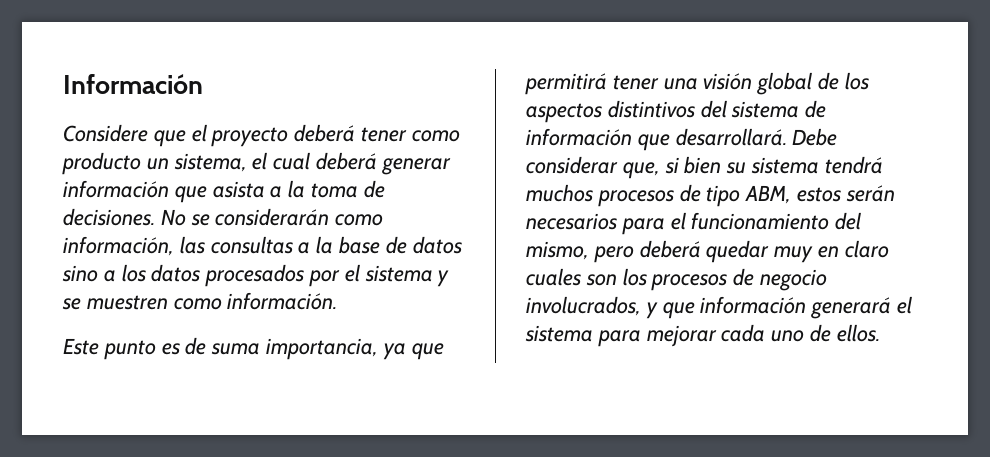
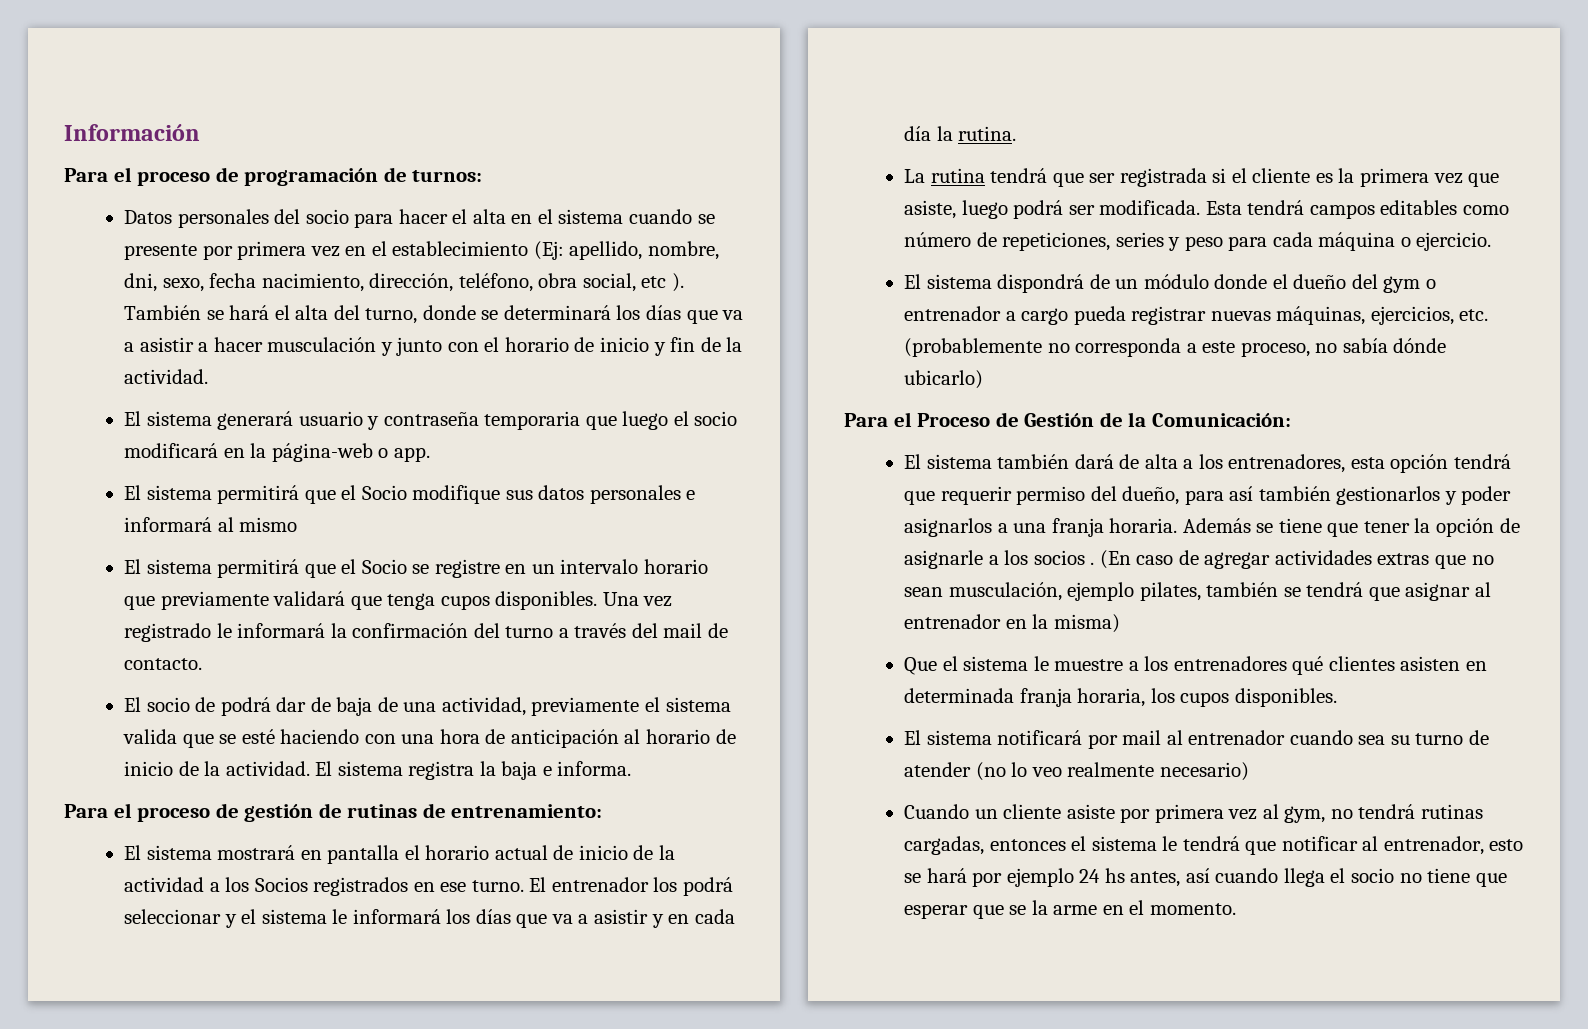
- Considere que el proyecto deberá tener como producto un sistema, el cual deberá generar información que asista a la toma de decisiones. No se considerarán como información, las consultas a la base de datos sino a los datos procesados por el sistema y se muestren como información.
- Este punto es de suma importancia, ya que permitirá tener una visión global de los aspectos distintivos del sistema de información que desarrollará. Debe considerar que, si bien su sistema tendrá muchos procesos de tipo ABM, estos serán necesarios para el funcionamiento del mismo, pero deberá quedar muy en claro cuales son los procesos de negocio involucrados, y que información generará el sistema para mejorar cada uno de ellos.
+ Para el proceso de programación de turnos:
+ Datos personales del socio para hacer el alta en el sistema cuando se presente por primera vez en el establecimiento (Ej: apellido, nombre, dni, sexo, fecha nacimiento, dirección, teléfono, obra social, etc ). También se hará el alta del turno, donde se determinará los días que va a asistir a hacer musculación y junto con el horario de inicio y fin de la actividad.
+ El sistema generará usuario y contraseña temporaria que luego el socio modificará en la página-web o app.
+ El sistema permitirá que el Socio modifique sus datos personales e informará al mismo
+ El sistema permitirá que el Socio se registre en un intervalo horario que previamente validará que tenga cupos disponibles. Una vez registrado le informará la confirmación del turno a través del mail de contacto.
+ El socio de podrá dar de baja de una actividad, previamente el sistema valida que se esté haciendo con una hora de anticipación al horario de inicio de la actividad. El sistema registra la baja e informa.
+ Para el proceso de gestión de rutinas de entrenamiento:
+ El sistema mostrará en pantalla el horario actual de inicio de la actividad a los Socios registrados en ese turno. El entrenador los podrá seleccionar y el sistema le informará los días que va a asistir y en cada día la rutina.
+ La rutina tendrá que ser registrada si el cliente es la primera vez que asiste, luego podrá ser modificada. Esta tendrá campos editables como número de repeticiones, series y peso para cada máquina o ejercicio.
+ El sistema dispondrá de un módulo donde el dueño del gym o entrenador a cargo pueda registrar nuevas máquinas, ejercicios, etc. (probablemente no corresponda a este proceso, no sabía dónde ubicarlo)
+ Para el Proceso de Gestión de la Comunicación:
+ El sistema también dará de alta a los entrenadores, esta opción tendrá que requerir permiso del dueño, para así también gestionarlos y poder asignarlos a una franja horaria. Además se tiene que tener la opción de asignarle a los socios . (En caso de agregar actividades extras que no sean musculación, ejemplo pilates, también se tendrá que asignar al entrenador en la misma)
+ Que el sistema le muestre a los entrenadores qué clientes asisten en determinada franja horaria, los cupos disponibles.
+ El sistema notificará por mail al entrenador cuando sea su turno de atender (no lo veo realmente necesario)
+ Cuando un cliente asiste por primera vez al gym, no tendrá rutinas cargadas, entonces el sistema le tendrá que notificar al entrenador, esto se hará por ejemplo 24 hs antes, así cuando llega el socio no tiene que esperar que se la arme en el momento.

